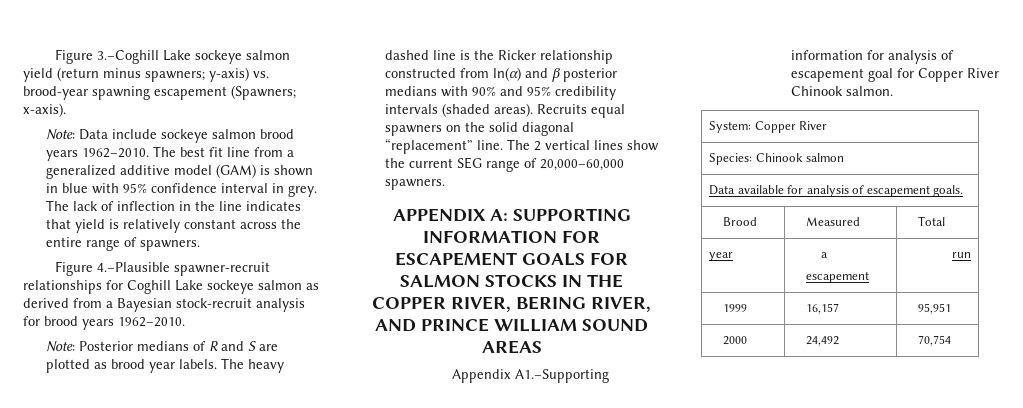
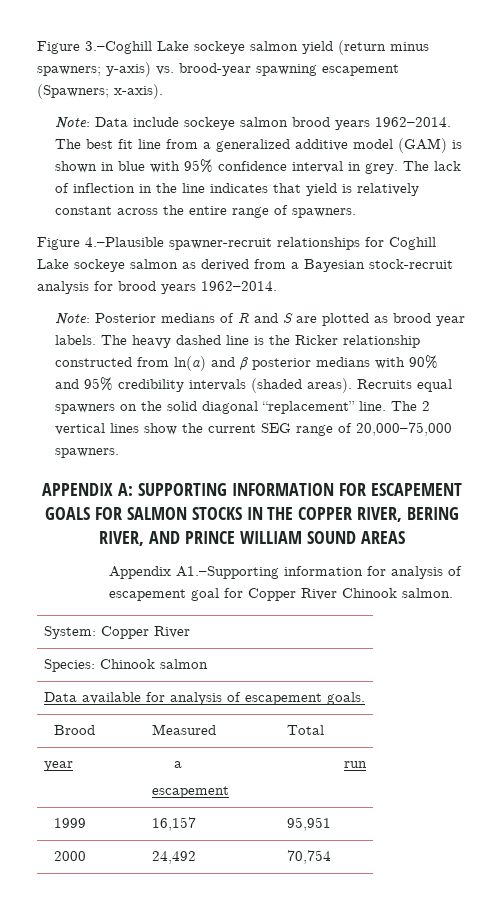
- Note: Data include sockeye salmon brood years 1962–2010.
+ Note: Data include sockeye salmon brood years 1962–2014.
- Figure 4.–Plausible spawner-recruit relationships for Coghill Lake sockeye salmon as derived from a Bayesian stock-recruit analysis for brood years 1962–2010.
+ Figure 4.–Plausible spawner-recruit relationships for Coghill Lake sockeye salmon as derived from a Bayesian stock-recruit analysis for brood years 1962–2014.
- The 2 vertical lines show the current SEG range of 20,000–60,000 spawners.
+ The 2 vertical lines show the current SEG range of 20,000–75,000 spawners.

